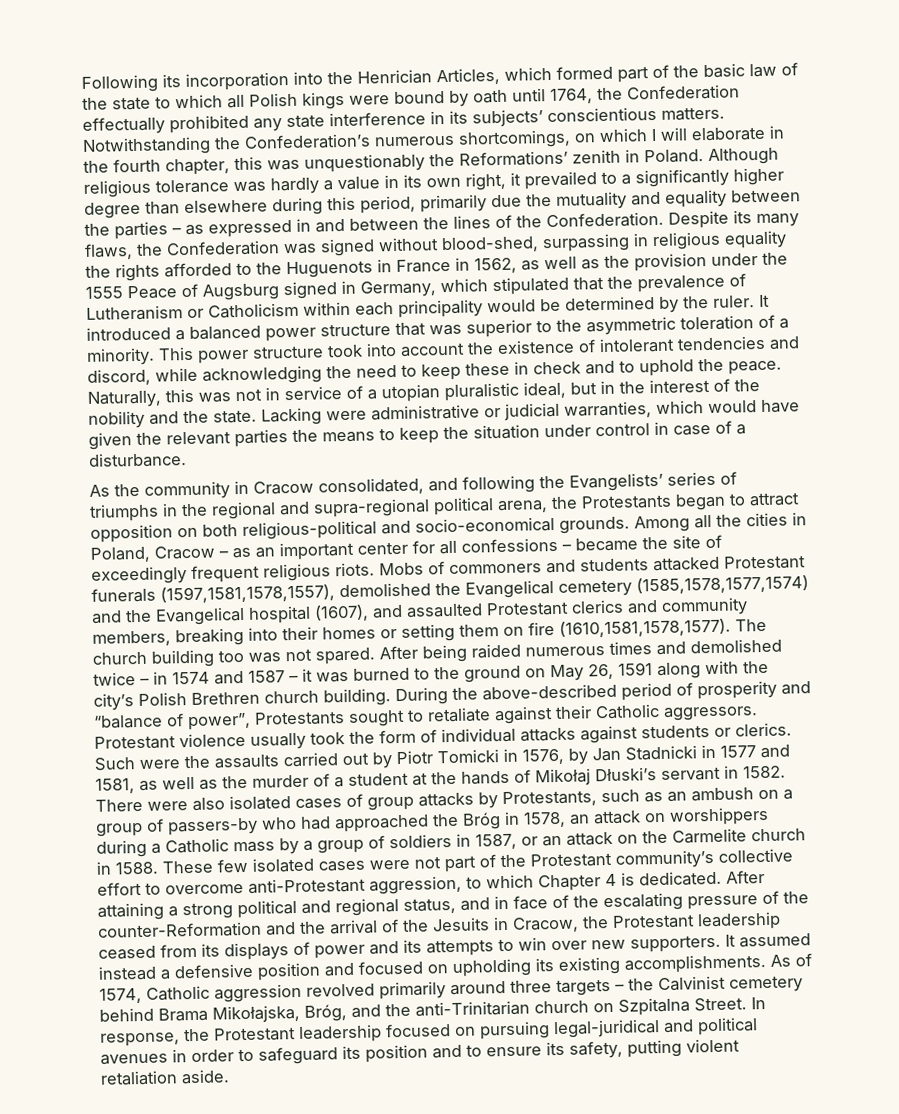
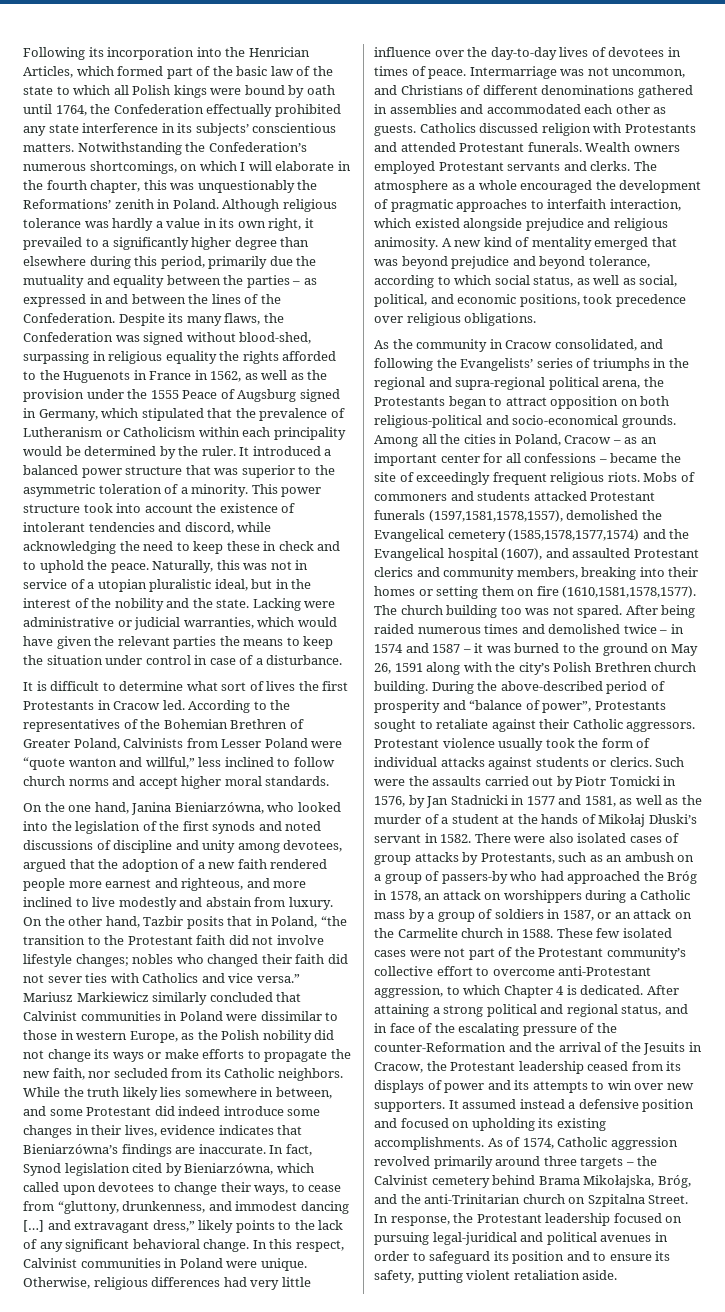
+ It is difficult to determine what sort of lives the first Protestants in Cracow led. According to the representatives of the Bohemian Brethren of Greater Poland, Calvinists from Lesser Poland were “quote wanton and willful,” less inclined to follow church norms and accept higher moral standards.
+ On the one hand, Janina Bieniarzówna, who looked into the legislation of the first synods and noted discussions of discipline and unity among devotees, argued that the adoption of a new faith rendered people more earnest and righteous, and more inclined to live modestly and abstain from luxury. On the other hand, Tazbir posits that in Poland, “the transition to the Protestant faith did not involve lifestyle changes; nobles who changed their faith did not sever ties with Catholics and vice versa.” Mariusz Markiewicz similarly concluded that Calvinist communities in Poland were dissimilar to those in western Europe, as the Polish nobility did not change its ways or make efforts to propagate the new faith, nor secluded from its Catholic neighbors. While the truth likely lies somewhere in between, and some Protestant did indeed introduce some changes in their lives, evidence indicates that Bieniarzówna’s findings are inaccurate. In fact, Synod legislation cited by Bieniarzówna, which called upon devotees to change their ways, to cease from “gluttony, drunkenness, and immodest dancing […] and extravagant dress,” likely points to the lack of any significant behavioral change. In this respect, Calvinist communities in Poland were unique. Otherwise, religious differences had very little influence over the day-to-day lives of devotees in times of peace. Intermarriage was not uncommon, and Christians of different denominations gathered in assemblies and accommodated each other as guests. Catholics discussed religion with Protestants and attended Protestant funerals. Wealth owners employed Protestant servants and clerks. The atmosphere as a whole encouraged the development of pragmatic approaches to interfaith interaction, which existed alongside prejudice and religious animosity. A new kind of mentality emerged that was beyond prejudice and beyond tolerance, according to which social status, as well as social, political, and economic positions, took precedence over religious obligations.

